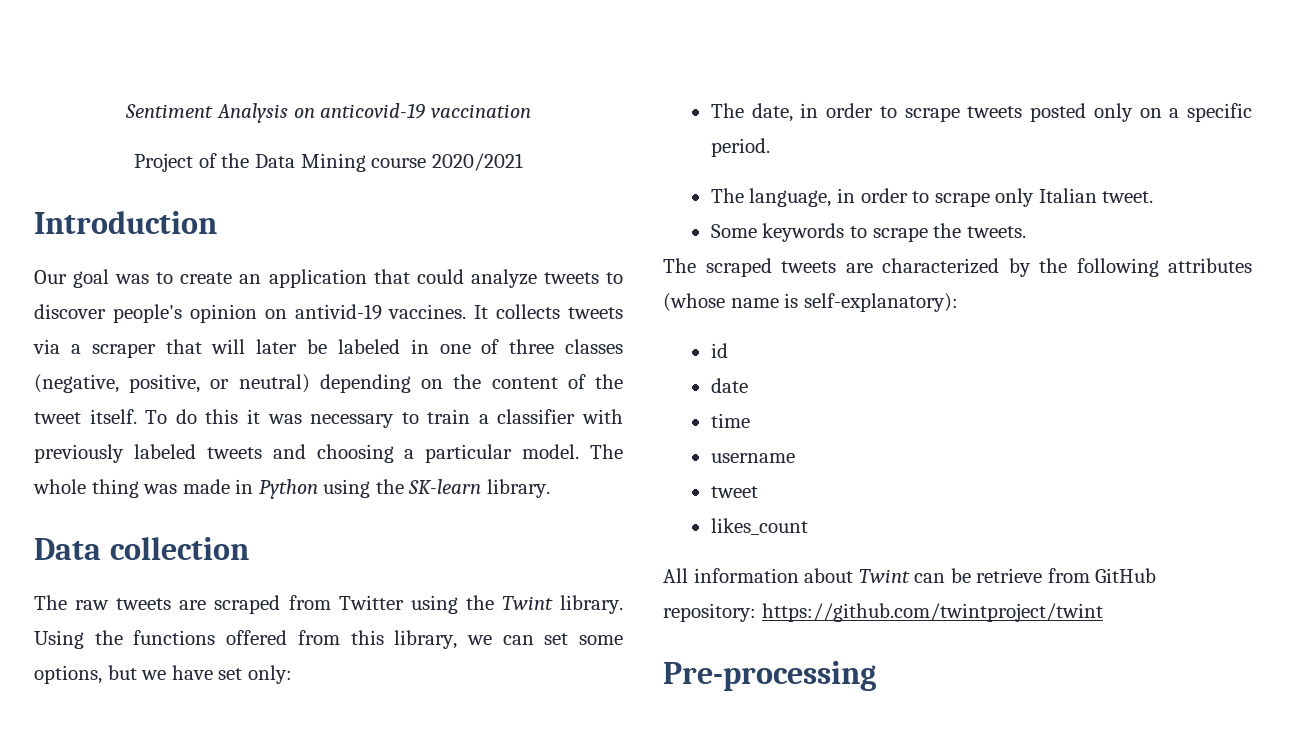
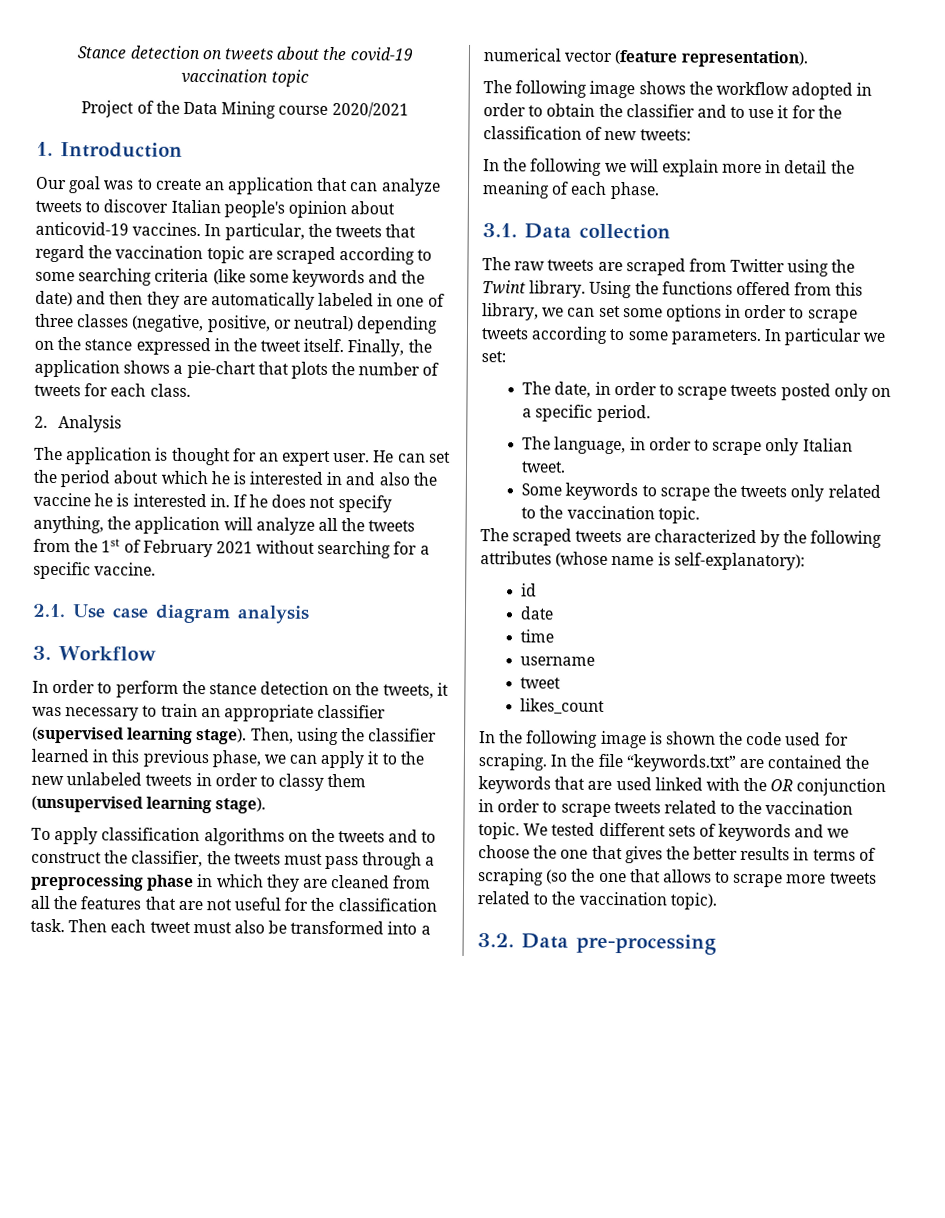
- Sentiment Analysis on anticovid-19 vaccination
+ Stance detection on tweets about the covid-19 vaccination topic
- Introduction
+ 1. Introduction
- Our goal was to create an application that could analyze tweets to discover people's opinion on antivid-19 vaccines. It collects tweets via a scraper that will later be labeled in one of three classes (negative, positive, or neutral) depending on the content of the tweet itself. To do this it was necessary to train a classifier with previously labeled tweets and choosing a particular model. The whole thing was made in Python using the SK-learn library.
- Data collection
+ Our goal was to create an application that can analyze tweets to discover Italian people's opinion about anticovid-19 vaccines. In particular, the tweets that regard the vaccination topic are scraped according to some searching criteria (like some keywords and the date) and then they are automatically labeled in one of three classes (negative, positive, or neutral) depending on the stance expressed in the tweet itself. Finally, the application shows a pie-chart that plots the number of tweets for each class.
+ 2. Analysis
+ The application is thought for an expert user. He can set the period about which he is interested in and also the vaccine he is interested in. If he does not specify anything, the application will analyze all the tweets from the 1st of February 2021 without searching for a specific vaccine.
+ 2.1. Use case diagram analysis
+ 3. Workflow
+ In order to perform the stance detection on the tweets, it was necessary to train an appropriate classifier (supervised learning stage). Then, using the classifier learned in this previous phase, we can apply it to the new unlabeled tweets in order to classy them (unsupervised learning stage).
+ To apply classification algorithms on the tweets and to construct the classifier, the tweets must pass through a preprocessing phase in which they are cleaned from all the features that are not useful for the classification task. Then each tweet must also be transformed into a numerical vector (feature representation).
+ The following image shows the workflow adopted in order to obtain the classifier and to use it for the classification of new tweets:
+ In the following we will explain more in detail the meaning of each phase.
+ 3.1. Data collection
- Using the functions offered from this library, we can set some options, but we have set only:
+ Using the functions offered from this library, we can set some options in order to scrape tweets according to some parameters. In particular we set:
- Some keywords to scrape the tweets.
+ Some keywords to scrape the tweets only related to the vaccination topic.
- All information about Twint can be retrieve from GitHub repository: https://github.com/twintproject/twint
- Pre-processing
+ In the following image is shown the code used for scraping. In the file “keywords.txt” are contained the keywords that are used linked with the OR conjunction in order to scrape tweets related to the vaccination topic. We tested different sets of keywords and we choose the one that gives the better results in terms of scraping (so the one that allows to scrape more tweets related to the vaccination topic).
+ 3.2. Data pre-processing

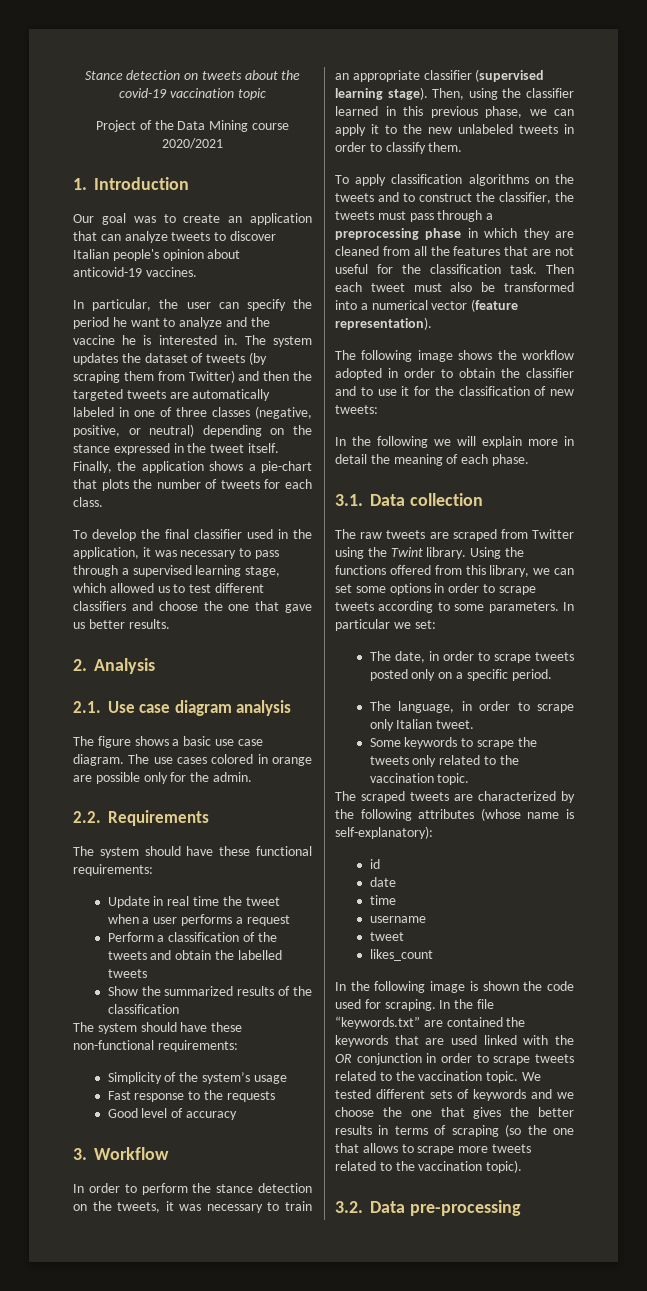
- Our goal was to create an application that can analyze tweets to discover Italian people's opinion about anticovid-19 vaccines. In particular, the tweets that regard the vaccination topic are scraped according to some searching criteria (like some keywords and the date) and then they are automatically labeled in one of three classes (negative, positive, or neutral) depending on the stance expressed in the tweet itself.
+ Our goal was to create an application that can analyze tweets to discover Italian people's opinion about anticovid-19 vaccines.
+ In particular, the user can specify the period he want to analyze and the vaccine he is interested in. The system updates the dataset of tweets (by scraping them from Twitter) and then the targeted tweets are automatically labeled in one of three classes (negative, positive, or neutral) depending on the stance expressed in the tweet itself.
+ To develop the final classifier used in the application, it was necessary to pass through a supervised learning stage, which allowed us to test different classifiers and choose the one that gave us better results.
  2. Analysis
- The application is thought for an expert user. He can set the period about which he is interested in and also the vaccine he is interested in. If he does not specify anything, the application will analyze all the tweets from the 1st of February 2021 without searching for a specific vaccine.
+ The figure shows a basic use case diagram. The use cases colored in orange are possible only for the admin.
+ 2.2. Requirements
+ The system should have these functional requirements:
+ Update in real time the tweet when a user performs a request
+ Perform a classification of the tweets and obtain the labelled tweets
+ Show the summarized results of the classification
+ The system should have these non-functional requirements:
+ Simplicity of the system’s usage
+ Fast response to the requests
+ Good level of accuracy
- Then, using the classifier learned in this previous phase, we can apply it to the new unlabeled tweets in order to classy them (unsupervised learning stage).
+ Then, using the classifier learned in this previous phase, we can apply it to the new unlabeled tweets in order to classify them.

